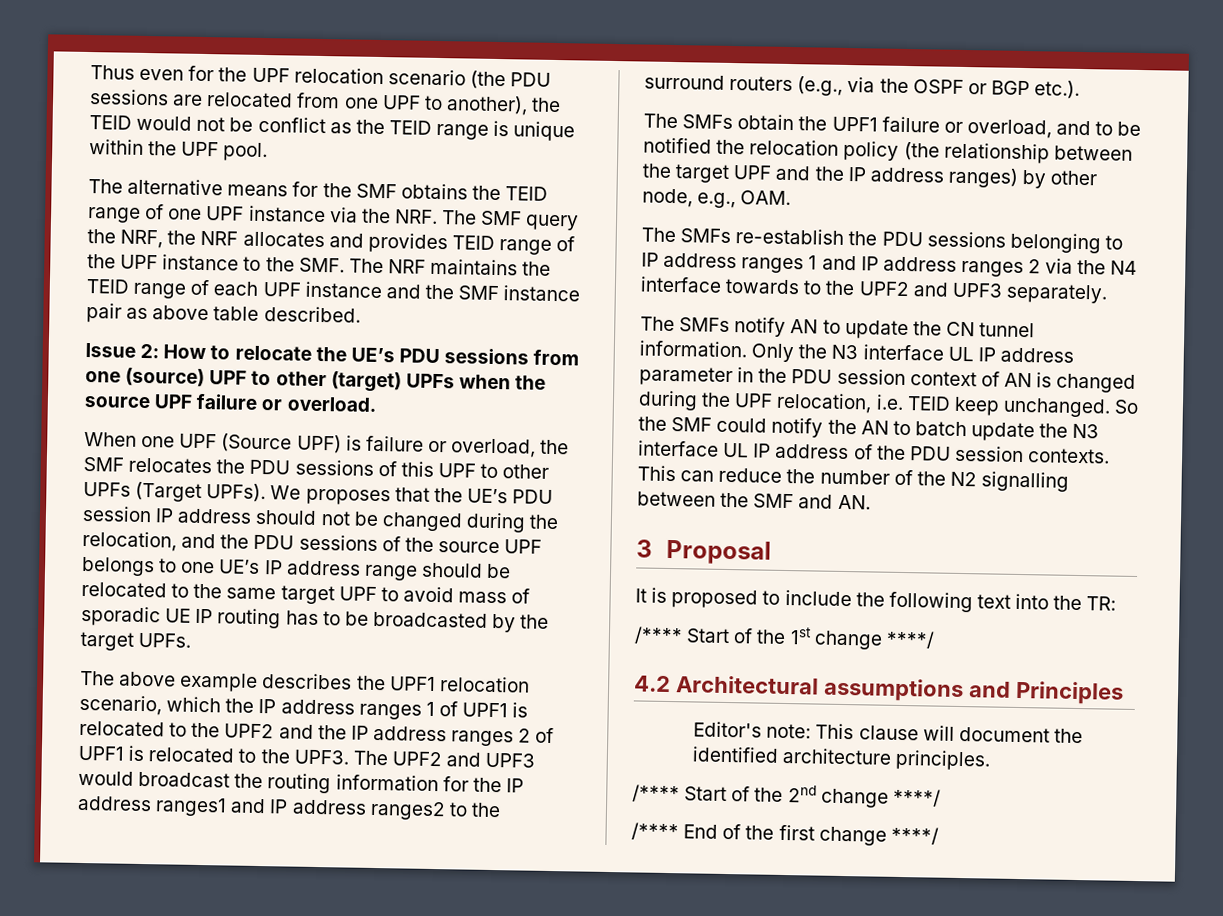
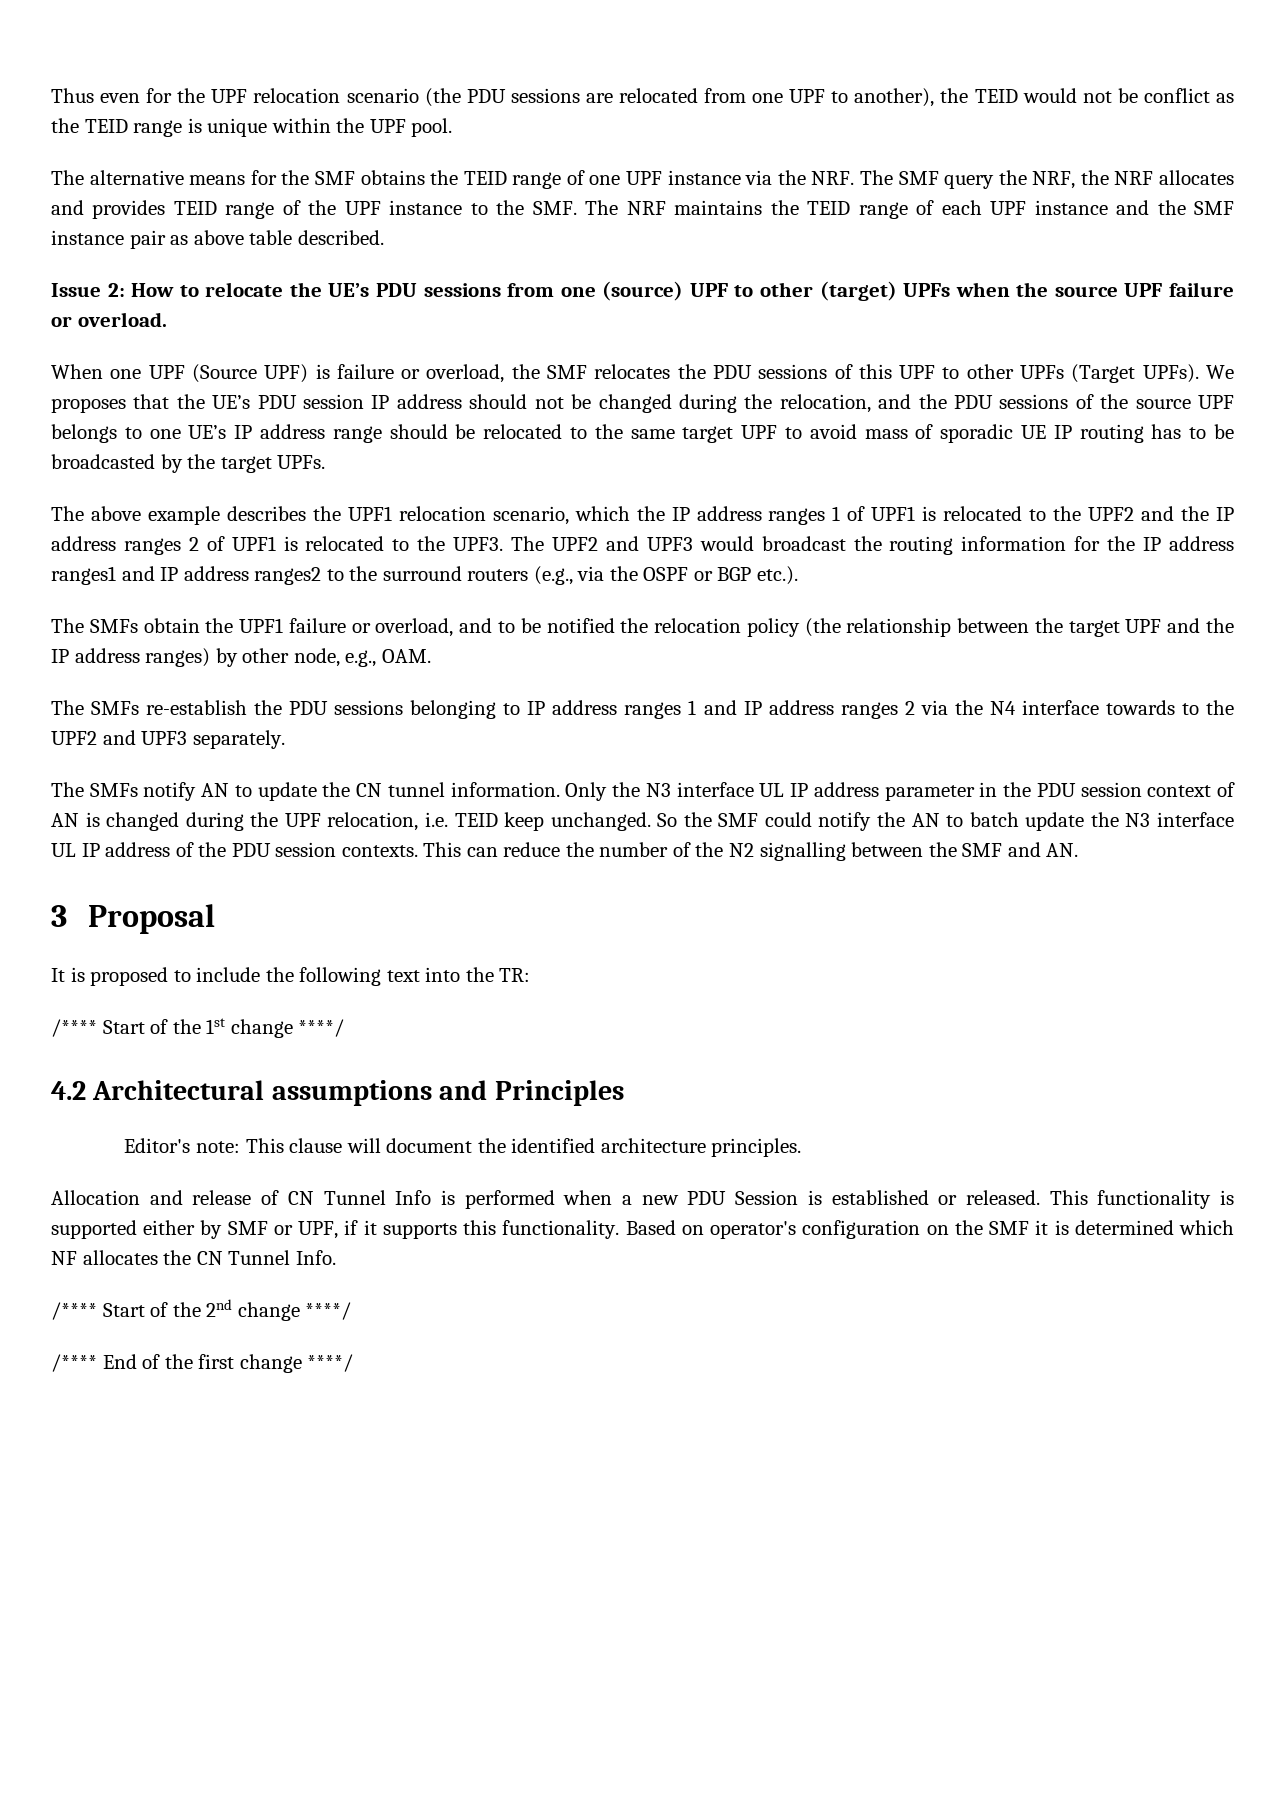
+ Allocation and release of CN Tunnel Info is performed when a new PDU Session is established or released. This functionality is supported either by SMF or UPF, if it supports this functionality. Based on operator's configuration on the SMF it is determined which NF allocates the CN Tunnel Info.

